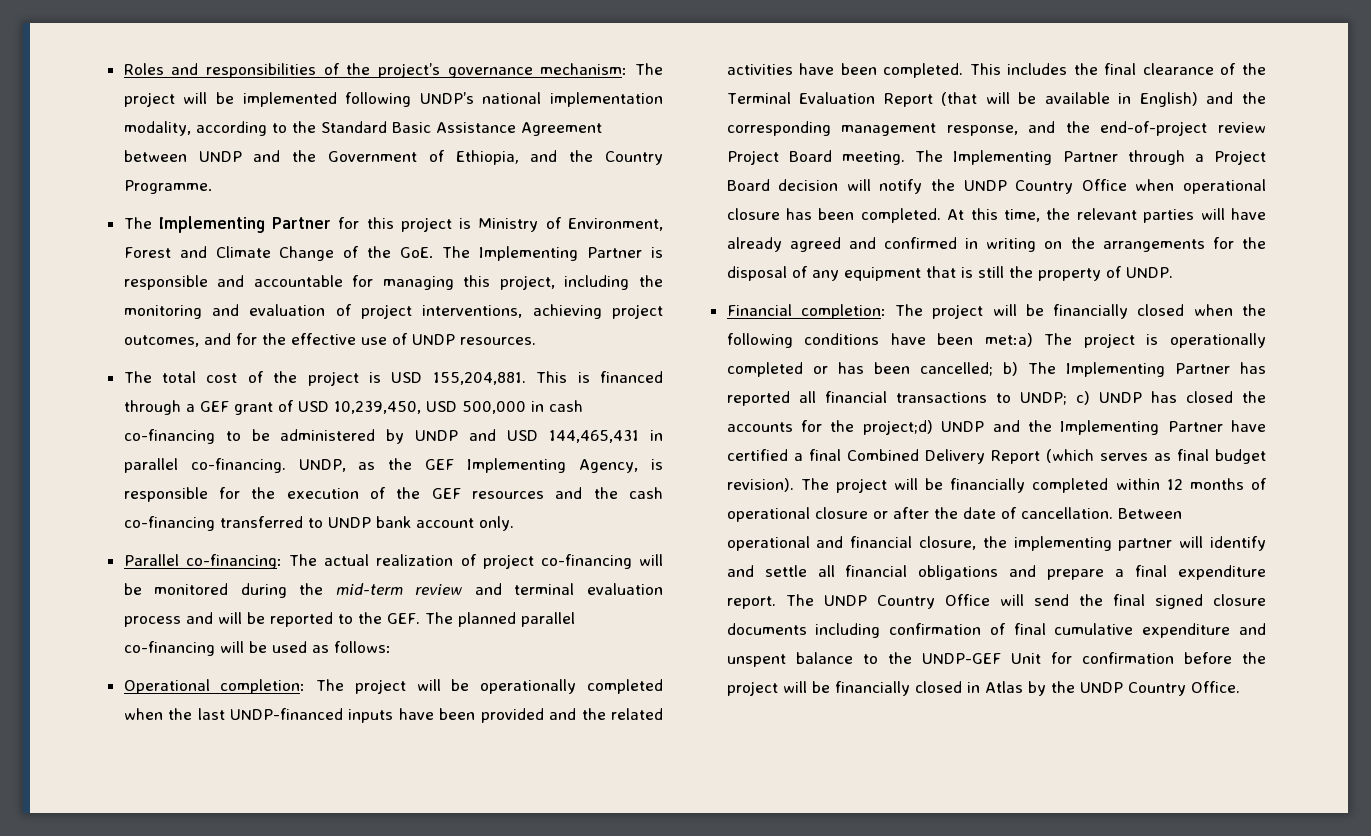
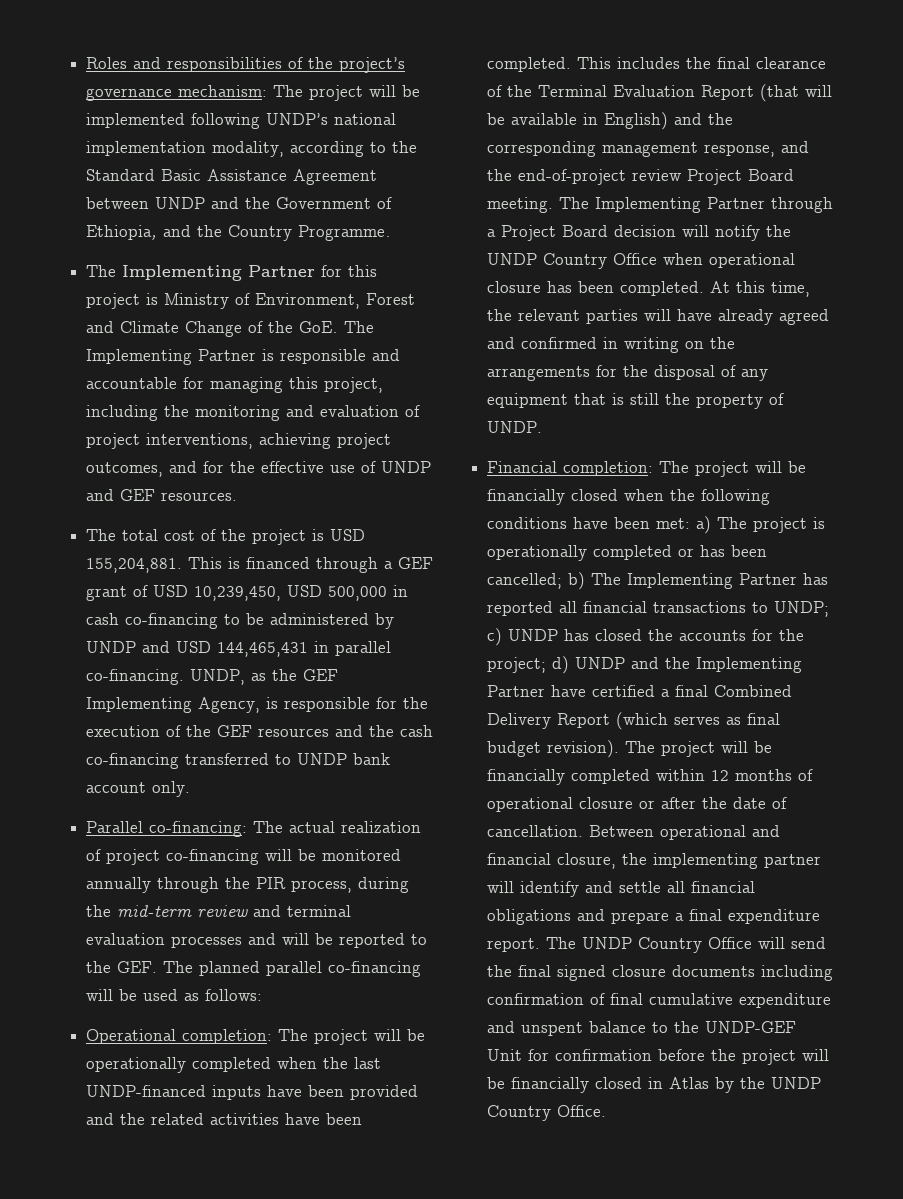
- The Implementing Partner for this project is Ministry of Environment, Forest and Climate Change of the GoE. The Implementing Partner is responsible and accountable for managing this project, including the monitoring and evaluation of project interventions, achieving project outcomes, and for the effective use of UNDP resources.
+ The Implementing Partner for this project is Ministry of Environment, Forest and Climate Change of the GoE. The Implementing Partner is responsible and accountable for managing this project, including the monitoring and evaluation of project interventions, achieving project outcomes, and for the effective use of UNDP and GEF resources.
- Parallel co-financing: The actual realization of project co-financing will be monitored during the mid-term review and terminal evaluation process and will be reported to the GEF. The planned parallel co-financing will be used as follows:
+ Parallel co-financing: The actual realization of project co-financing will be monitored annually through the PIR process, during the mid-term review and terminal evaluation processes and will be reported to the GEF. The planned parallel co-financing will be used as follows:
- Financial completion: The project will be financially closed when the following conditions have been met:a) The project is operationally completed or has been cancelled; b) The Implementing Partner has reported all financial transactions to UNDP; c) UNDP has closed the accounts for the project;d) UNDP and the Implementing Partner have certified a final Combined Delivery Report (which serves as final budget revision).
+ Financial completion: The project will be financially closed when the following conditions have been met: a) The project is operationally completed or has been cancelled; b) The Implementing Partner has reported all financial transactions to UNDP; c) UNDP has closed the accounts for the project; d) UNDP and the Implementing Partner have certified a final Combined Delivery Report (which serves as final budget revision).

